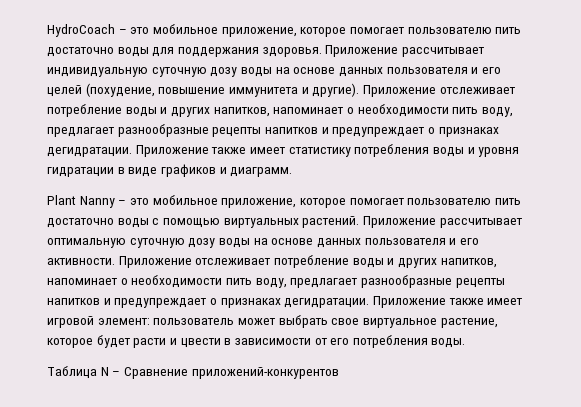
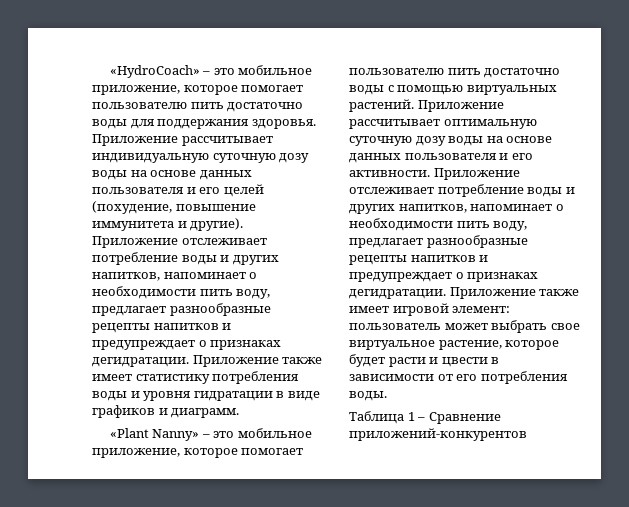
- HydroCoach – это мобильное приложение, которое помогает пользователю пить достаточно воды для поддержания здоровья.
+ «HydroCoach» – это мобильное приложение, которое помогает пользователю пить достаточно воды для поддержания здоровья.
- Plant Nanny – это мобильное приложение, которое помогает пользователю пить достаточно воды с помощью виртуальных растений.
+ «Plant Nanny» – это мобильное приложение, которое помогает пользователю пить достаточно воды с помощью виртуальных растений.
- Таблица N – Сравнение приложений-конкурентов
+ Таблица 1 – Сравнение приложений-конкурентов

